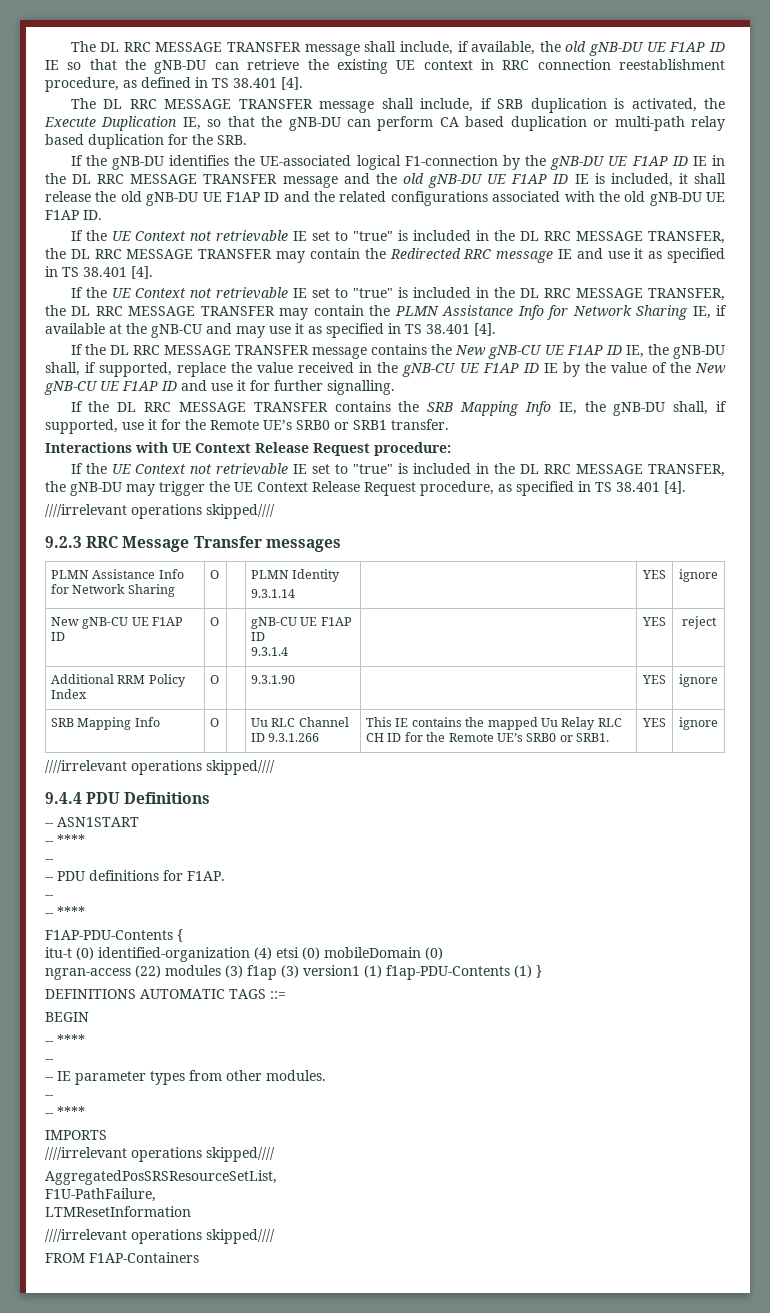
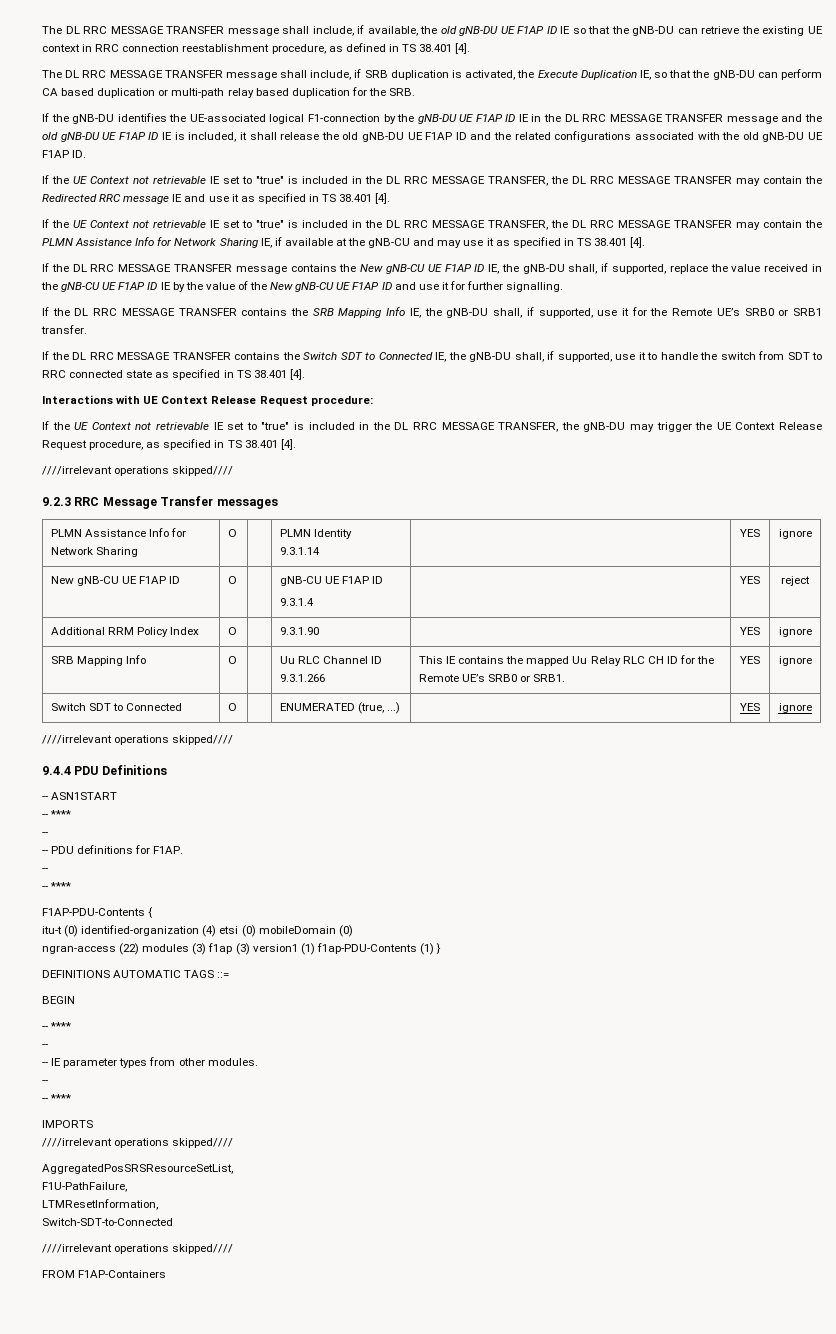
+ If the DL RRC MESSAGE TRANSFER contains the Switch SDT to Connected IE, the gNB-DU shall, if supported, use it to handle the switch from SDT to RRC connected state as specified in TS 38.401 [4].
+ Switch SDT to Connected | O | | ENUMERATED (true, ...) | | YES | ignore
- LTMResetInformation
+ LTMResetInformation,
+ Switch-SDT-to-Connected

